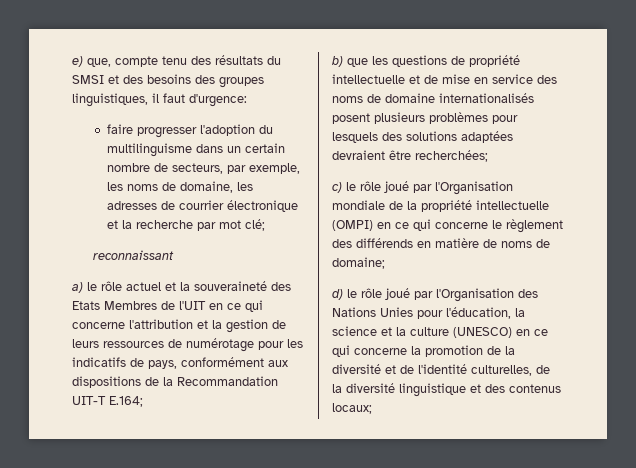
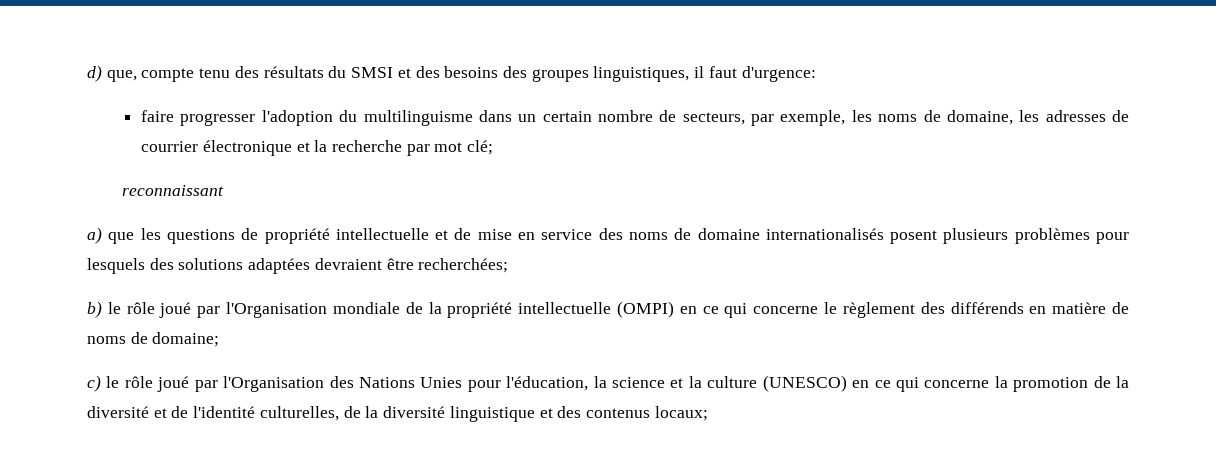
- e) que, compte tenu des résultats du SMSI et des besoins des groupes linguistiques, il faut d'urgence:
+ d) que, compte tenu des résultats du SMSI et des besoins des groupes linguistiques, il faut d'urgence:
- a) le rôle actuel et la souveraineté des Etats Membres de l'UIT en ce qui concerne l'attribution et la gestion de leurs ressources de numérotage pour les indicatifs de pays, conformément aux dispositions de la Recommandation UIT-T E.164;
- b) que les questions de propriété intellectuelle et de mise en service des noms de domaine internationalisés posent plusieurs problèmes pour lesquels des solutions adaptées devraient être recherchées;
+ a) que les questions de propriété intellectuelle et de mise en service des noms de domaine internationalisés posent plusieurs problèmes pour lesquels des solutions adaptées devraient être recherchées;
- c) le rôle joué par l'Organisation mondiale de la propriété intellectuelle (OMPI) en ce qui concerne le règlement des différends en matière de noms de domaine;
+ b) le rôle joué par l'Organisation mondiale de la propriété intellectuelle (OMPI) en ce qui concerne le règlement des différends en matière de noms de domaine;
- d) le rôle joué par l'Organisation des Nations Unies pour l'éducation, la science et la culture (UNESCO) en ce qui concerne la promotion de la diversité et de l'identité culturelles, de la diversité linguistique et des contenus locaux;
+ c) le rôle joué par l'Organisation des Nations Unies pour l'éducation, la science et la culture (UNESCO) en ce qui concerne la promotion de la diversité et de l'identité culturelles, de la diversité linguistique et des contenus locaux;

